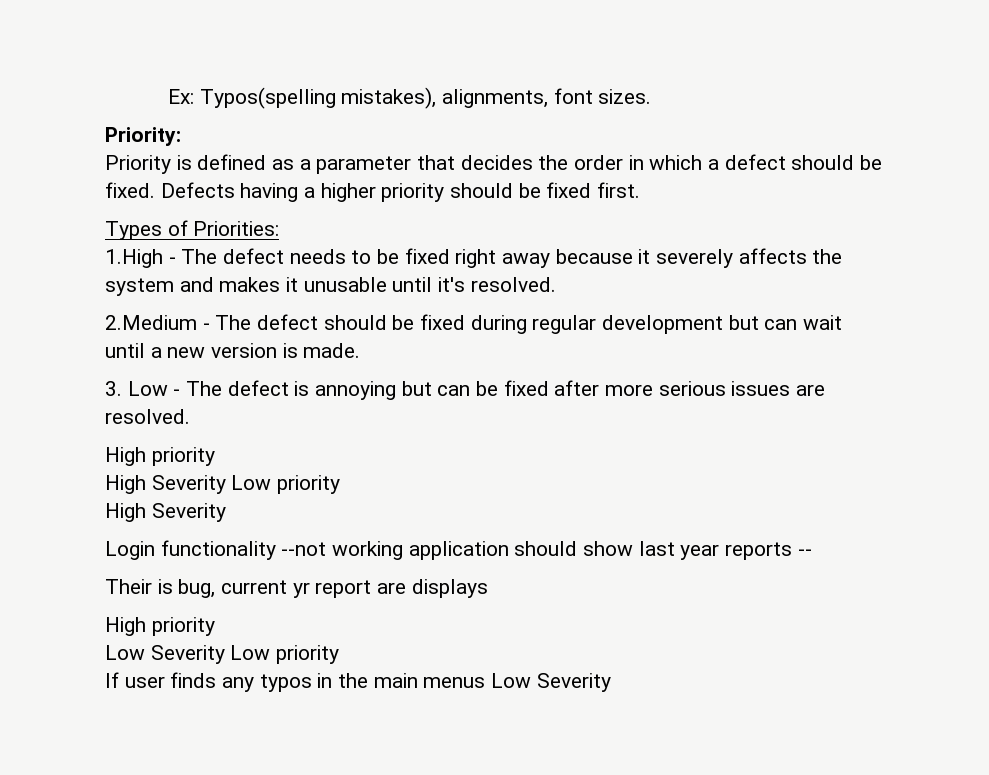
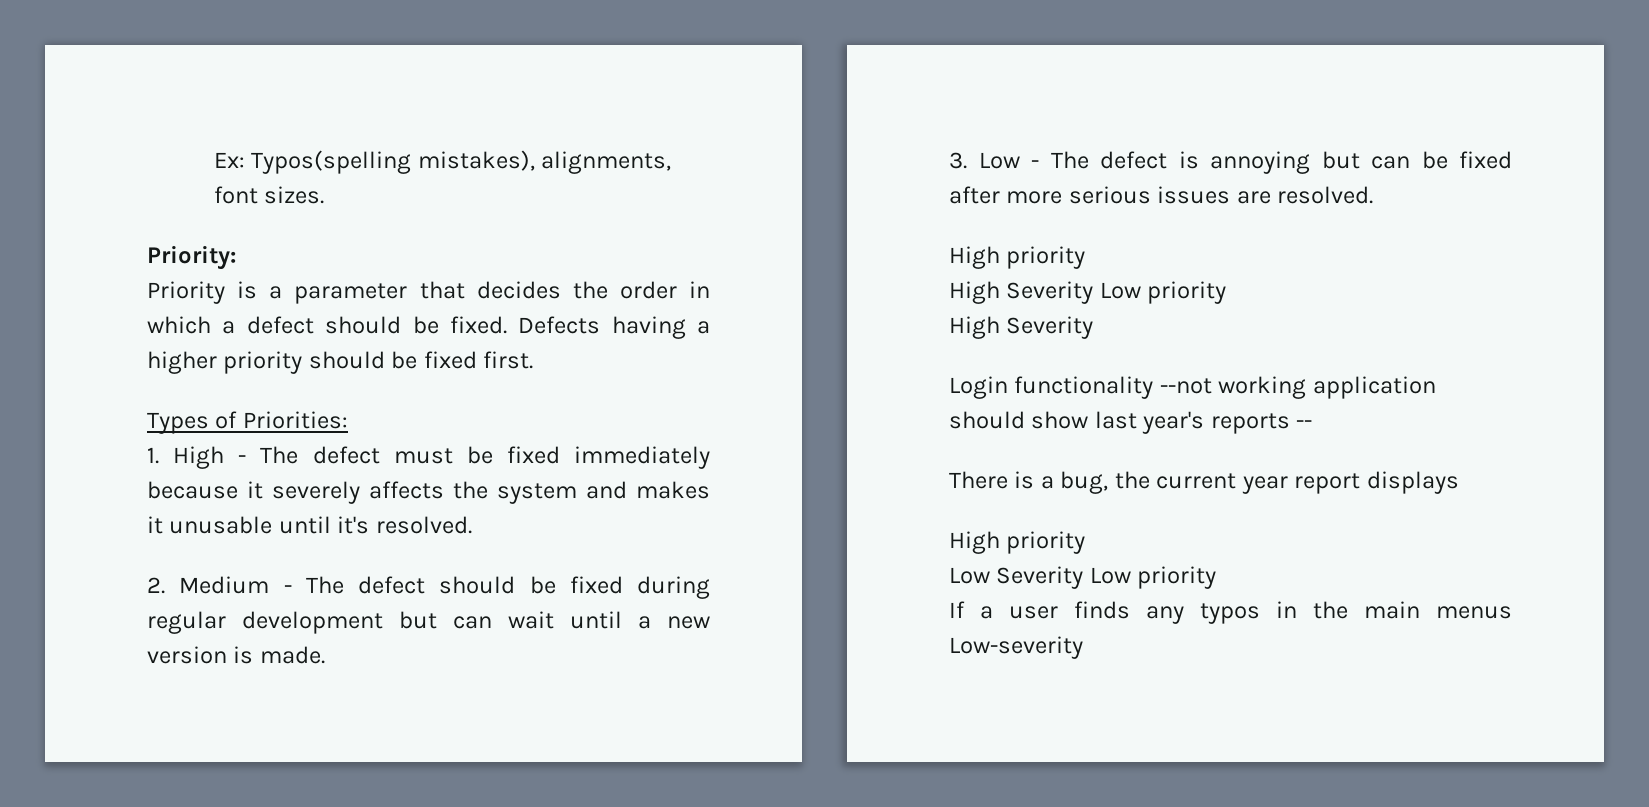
- Priority is defined as a parameter that decides the order in which a defect should be fixed.
+ Priority is a parameter that decides the order in which a defect should be fixed.
- 1.High - The defect needs to be fixed right away because it severely affects the system and makes it unusable until it's resolved.
+ 1. High - The defect must be fixed immediately because it severely affects the system and makes it unusable until it's resolved.
- 2.Medium - The defect should be fixed during regular development but can wait until a new version is made.
+ 2. Medium - The defect should be fixed during regular development but can wait until a new version is made.
- Login functionality --not working application should show last year reports --
+ Login functionality --not working application should show last year's reports --
- Their is bug, current yr report are displays
+ There is a bug, the current year report displays
- If user finds any typos in the main menus Low Severity
+ If a user finds any typos in the main menus Low-severity

